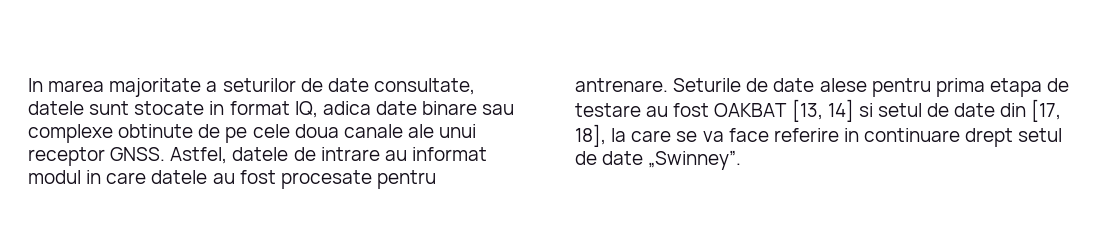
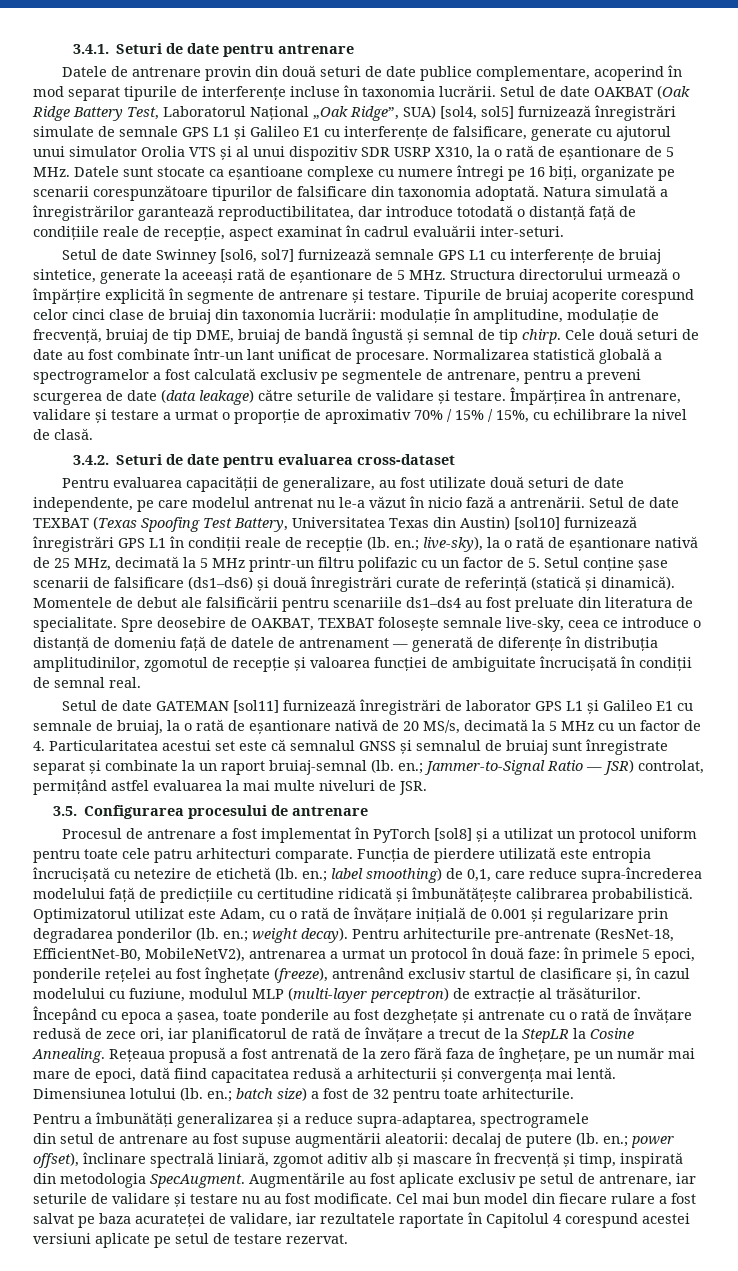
- In marea majoritate a seturilor de date consultate, datele sunt stocate in format IQ, adica date binare sau complexe obtinute de pe cele doua canale ale unui receptor GNSS. Astfel, datele de intrare au informat modul in care datele au fost procesate pentru antrenare. Seturile de date alese pentru prima etapa de testare au fost OAKBAT [13, 14] si setul de date din [17, 18], la care se va face referire in continuare drept setul de date „Swinney”.
+ 3.4.1. Seturi de date pentru antrenare
+ Datele de antrenare provin din două seturi de date publice complementare, acoperind în mod separat tipurile de interferențe incluse în taxonomia lucrării. Setul de date OAKBAT (Oak Ridge Battery Test, Laboratorul Național „Oak Ridge”, SUA) [sol4, sol5] furnizează înregistrări simulate de semnale GPS L1 și Galileo E1 cu interferențe de falsificare, generate cu ajutorul unui simulator Orolia VTS și al unui dispozitiv SDR USRP X310, la o rată de eșantionare de 5 MHz. Datele sunt stocate ca eșantioane complexe cu numere întregi pe 16 biți, organizate pe scenarii corespunzătoare tipurilor de falsificare din taxonomia adoptată. Natura simulată a înregistrărilor garantează reproductibilitatea, dar introduce totodată o distanță față de condițiile reale de recepție, aspect examinat în cadrul evaluării inter-seturi.
+ Setul de date Swinney [sol6, sol7] furnizează semnale GPS L1 cu interferențe de bruiaj sintetice, generate la aceeași rată de eșantionare de 5 MHz. Structura directorului urmează o împărțire explicită în segmente de antrenare și testare. Tipurile de bruiaj acoperite corespund celor cinci clase de bruiaj din taxonomia lucrării: modulație în amplitudine, modulație de frecvență, bruiaj de tip DME, bruiaj de bandă îngustă și semnal de tip chirp. Cele două seturi de date au fost combinate într-un lant unificat de procesare. Normalizarea statistică globală a spectrogramelor a fost calculată exclusiv pe segmentele de antrenare, pentru a preveni scurgerea de date (data leakage) către seturile de validare și testare. Împărțirea în antrenare, validare și testare a urmat o proporție de aproximativ 70% / 15% / 15%, cu echilibrare la nivel de clasă.
+ 3.4.2. Seturi de date pentru evaluarea cross-dataset
+ Pentru evaluarea capacității de generalizare, au fost utilizate două seturi de date independente, pe care modelul antrenat nu le-a văzut în nicio fază a antrenării. Setul de date TEXBAT (Texas Spoofing Test Battery, Universitatea Texas din Austin) [sol10] furnizează înregistrări GPS L1 în condiții reale de recepție (lb. en.; live-sky), la o rată de eșantionare nativă de 25 MHz, decimată la 5 MHz printr-un filtru polifazic cu un factor de 5. Setul conține șase scenarii de falsificare (ds1–ds6) și două înregistrări curate de referință (statică și dinamică). Momentele de debut ale falsificării pentru scenariile ds1–ds4 au fost preluate din literatura de specialitate. Spre deosebire de OAKBAT, TEXBAT folosește semnale live-sky, ceea ce introduce o distanță de domeniu față de datele de antrenament — generată de diferențe în distribuția amplitudinilor, zgomotul de recepție și valoarea funcției de ambiguitate încrucișată în condiții de semnal real.
+ Setul de date GATEMAN [sol11] furnizează înregistrări de laborator GPS L1 și Galileo E1 cu semnale de bruiaj, la o rată de eșantionare nativă de 20 MS/s, decimată la 5 MHz cu un factor de 4. Particularitatea acestui set este că semnalul GNSS și semnalul de bruiaj sunt înregistrate separat și combinate la un raport bruiaj-semnal (lb. en.; Jammer-to-Signal Ratio — JSR) controlat, permițând astfel evaluarea la mai multe niveluri de JSR.
+ 3.5. Configurarea procesului de antrenare
+ Procesul de antrenare a fost implementat în PyTorch [sol8] și a utilizat un protocol uniform pentru toate cele patru arhitecturi comparate. Funcția de pierdere utilizată este entropia încrucișată cu netezire de etichetă (lb. en.; label smoothing) de 0,1, care reduce supra-încrederea modelului față de predicțiile cu certitudine ridicată și îmbunătățește calibrarea probabilistică. Optimizatorul utilizat este Adam, cu o rată de învățare inițială de 0.001 și regularizare prin degradarea ponderilor (lb. en.; weight decay). Pentru arhitecturile pre-antrenate (ResNet-18, EfficientNet-B0, MobileNetV2), antrenarea a urmat un protocol în două faze: în primele 5 epoci, ponderile rețelei au fost înghețate (freeze), antrenând exclusiv startul de clasificare și, în cazul modelului cu fuziune, modulul MLP (multi-layer perceptron) de extracție al trăsăturilor. Începând cu epoca a șasea, toate ponderile au fost dezghețate și antrenate cu o rată de învățare redusă de zece ori, iar planificatorul de rată de învățare a trecut de la StepLR la Cosine Annealing. Rețeaua propusă a fost antrenată de la zero fără faza de înghețare, pe un număr mai mare de epoci, dată fiind capacitatea redusă a arhitecturii și convergența mai lentă. Dimensiunea lotului (lb. en.; batch size) a fost de 32 pentru toate arhitecturile.
+ Pentru a îmbunătăți generalizarea și a reduce supra-adaptarea, spectrogramele
+ din setul de antrenare au fost supuse augmentării aleatorii: decalaj de putere (lb. en.; power offset), înclinare spectrală liniară, zgomot aditiv alb și mascare în frecvență și timp, inspirată din metodologia SpecAugment. Augmentările au fost aplicate exclusiv pe setul de antrenare, iar seturile de validare și testare nu au fost modificate. Cel mai bun model din fiecare rulare a fost salvat pe baza acurateței de validare, iar rezultatele raportate în Capitolul 4 corespund acestei versiuni aplicate pe setul de testare rezervat.

